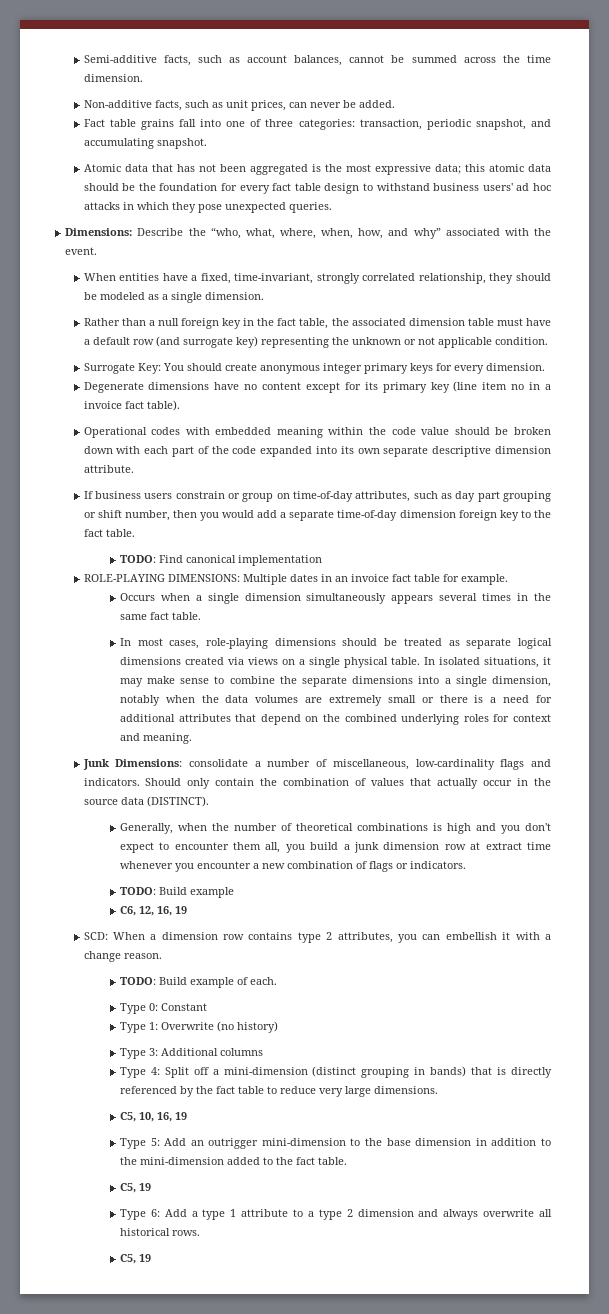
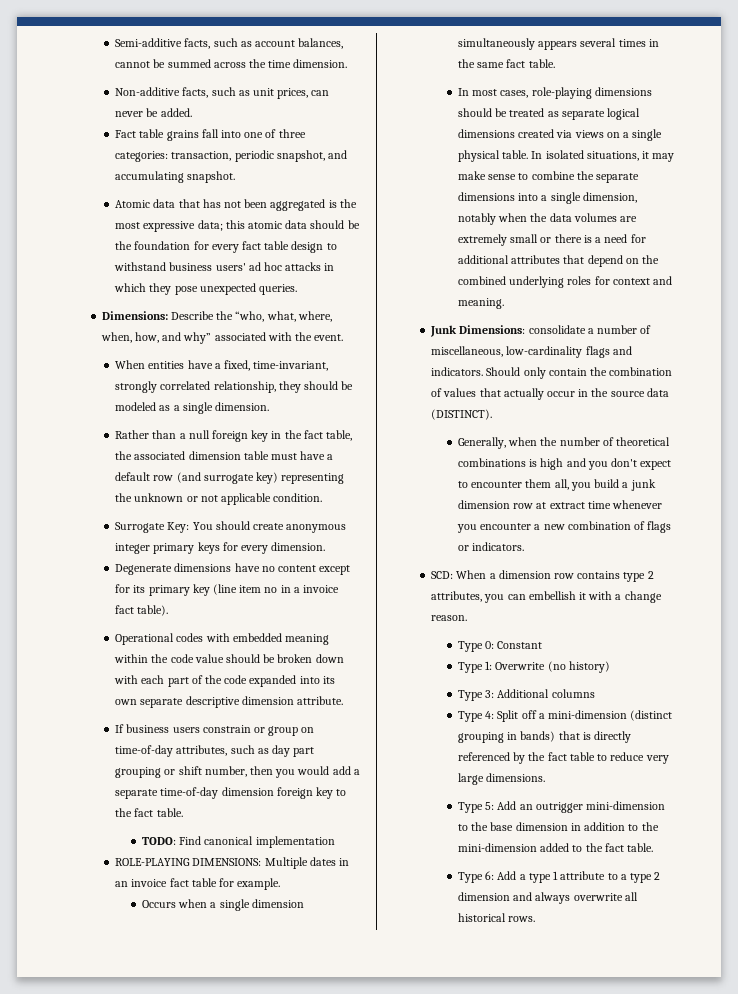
  Generally, when the number of theoretical combinations is high and you don't expect to encounter them all, you build a junk dimension row at extract time whenever you encounter a new combination of flags or indicators.
- TODO: Build example
- C6, 12, 16, 19
- TODO: Build example of each.
- C5, 10, 16, 19
  Type 5: Add an outrigger mini-dimension to the base dimension in addition to the mini-dimension added to the fact table.
- C5, 19
  Type 6: Add a type 1 attribute to a type 2 dimension and always overwrite all historical rows.
- C5, 19

